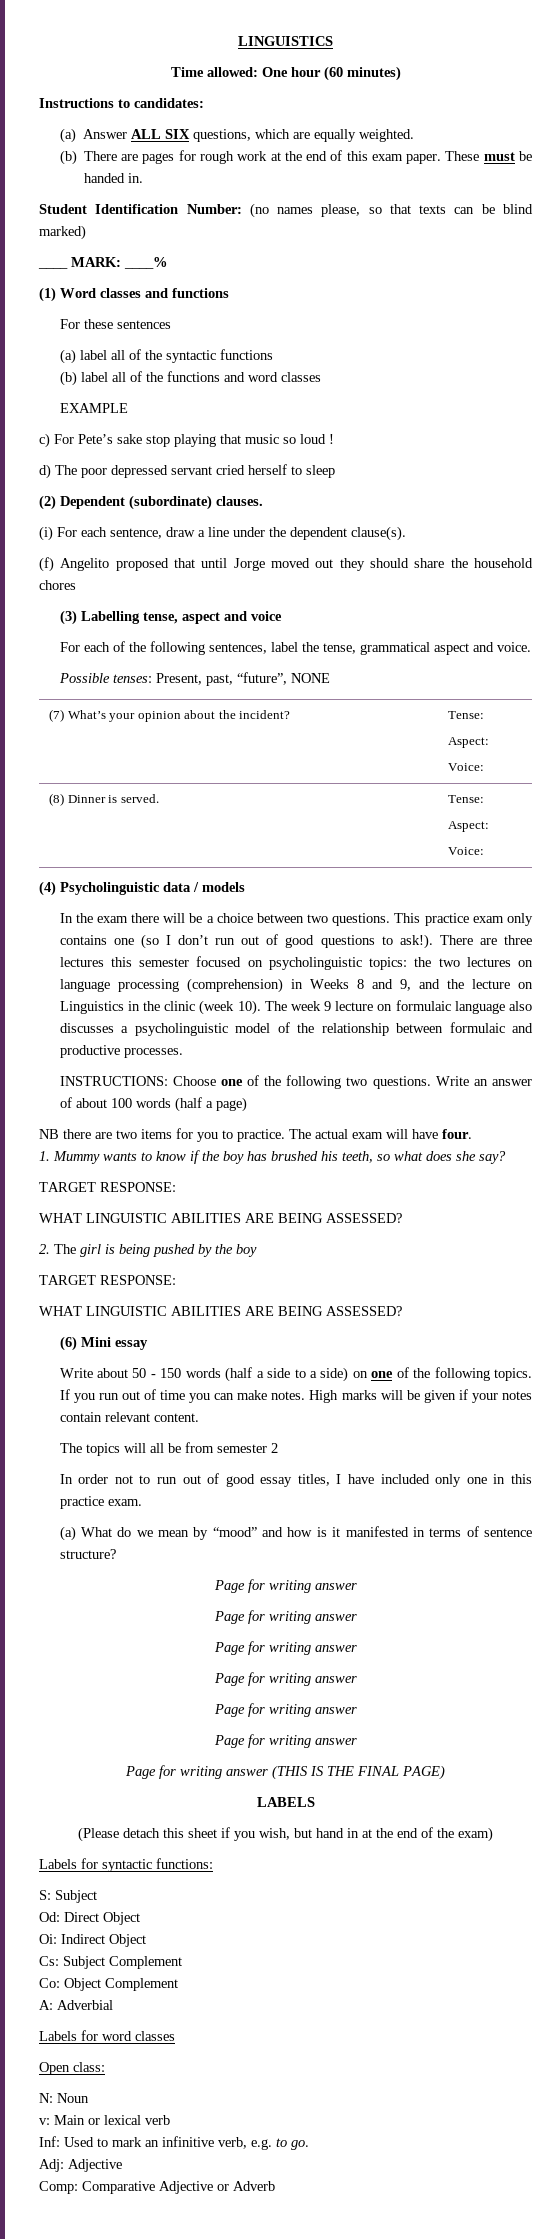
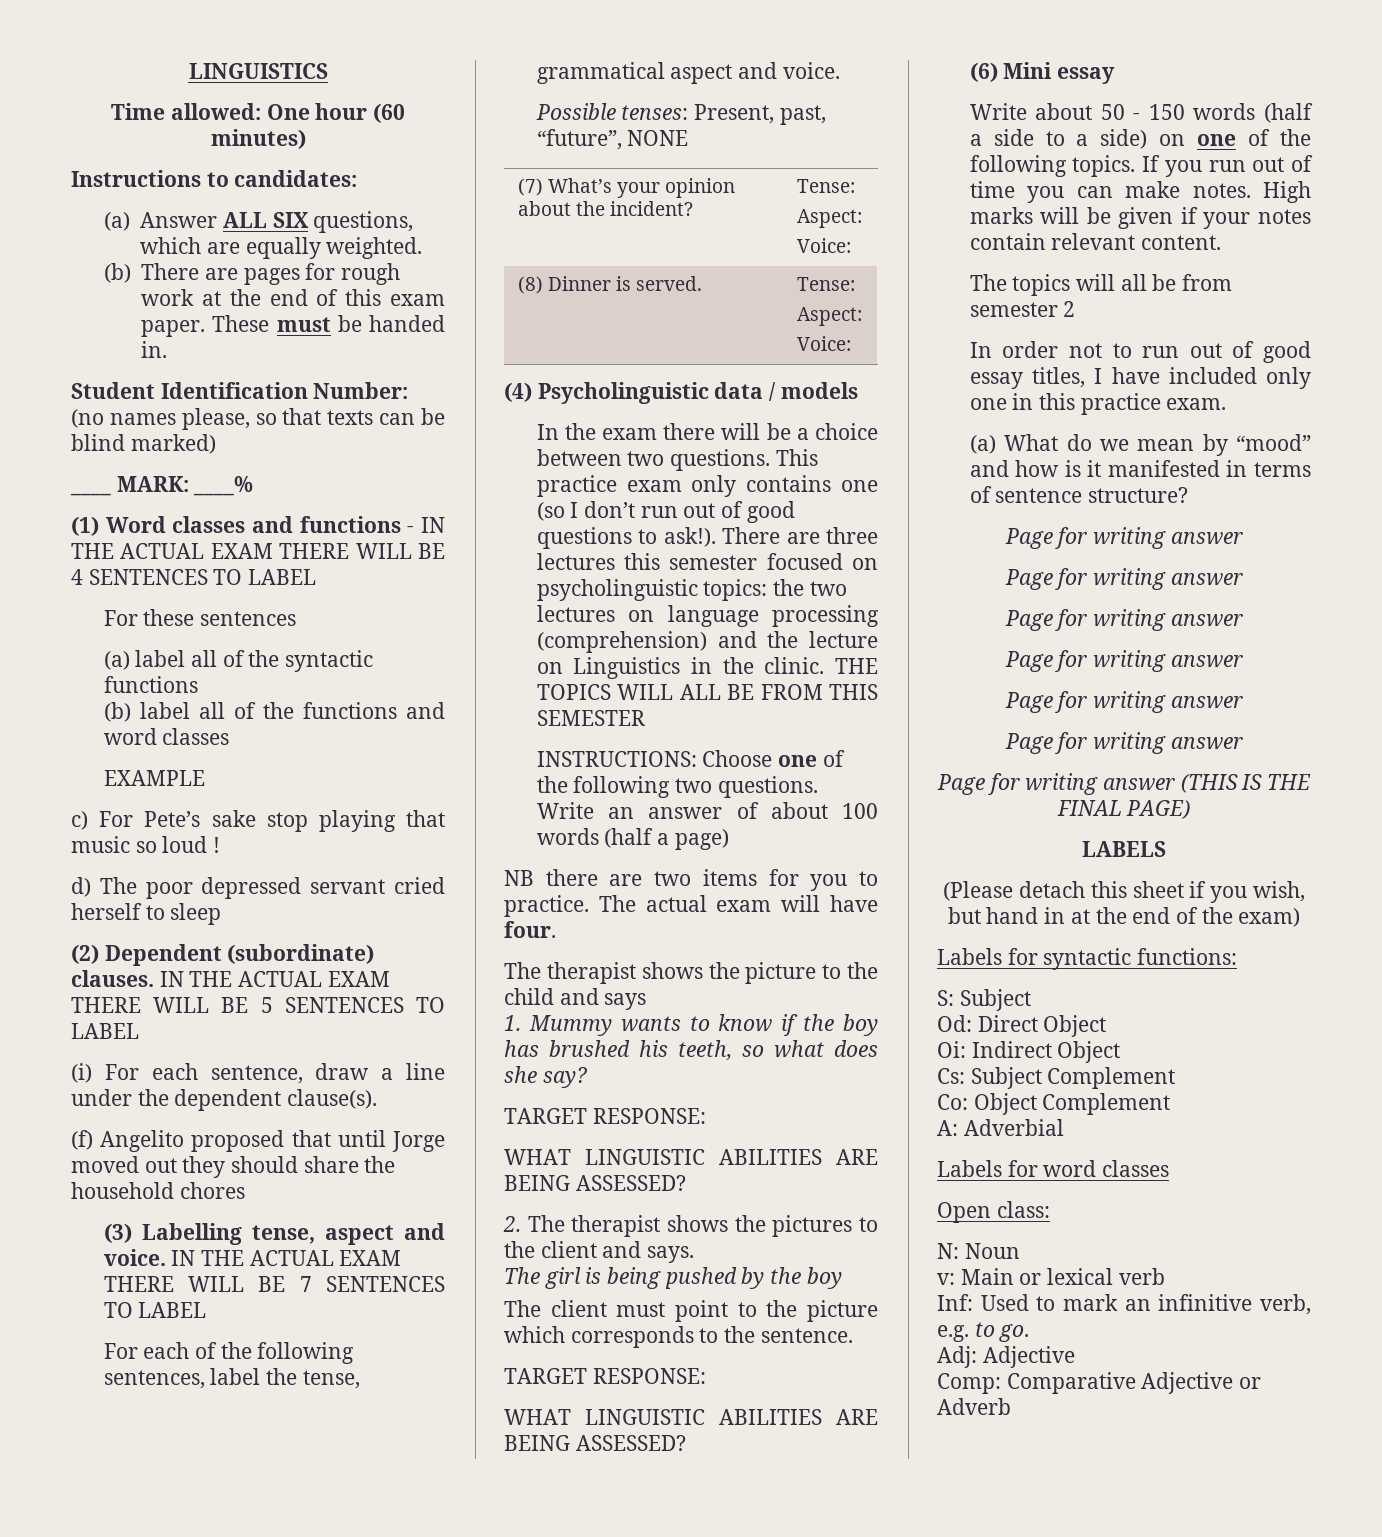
- (1) Word classes and functions
+ (1) Word classes and functions - IN THE ACTUAL EXAM THERE WILL BE 4 SENTENCES TO LABEL
+ IN THE ACTUAL EXAM THERE WILL BE 5 SENTENCES TO LABEL
- (3) Labelling tense, aspect and voice
+ (3) Labelling tense, aspect and voice. IN THE ACTUAL EXAM THERE WILL BE 7 SENTENCES TO LABEL
- There are three lectures this semester focused on psycholinguistic topics: the two lectures on language processing (comprehension) in Weeks 8 and 9, and the lecture on Linguistics in the clinic (week 10). The week 9 lecture on formulaic language also discusses a psycholinguistic model of the relationship between formulaic and productive processes.
+ There are three lectures this semester focused on psycholinguistic topics: the two lectures on language processing (comprehension) and the lecture on Linguistics in the clinic. THE TOPICS WILL ALL BE FROM THIS SEMESTER
+ The therapist shows the picture to the child and says
- 2. The girl is being pushed by the boy
+ 2. The therapist shows the pictures to the client and says.
+ The girl is being pushed by the boy
+ The client must point to the picture which corresponds to the sentence.

